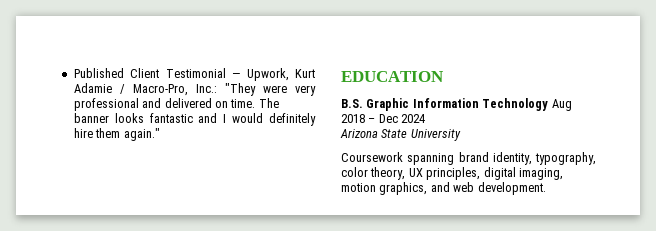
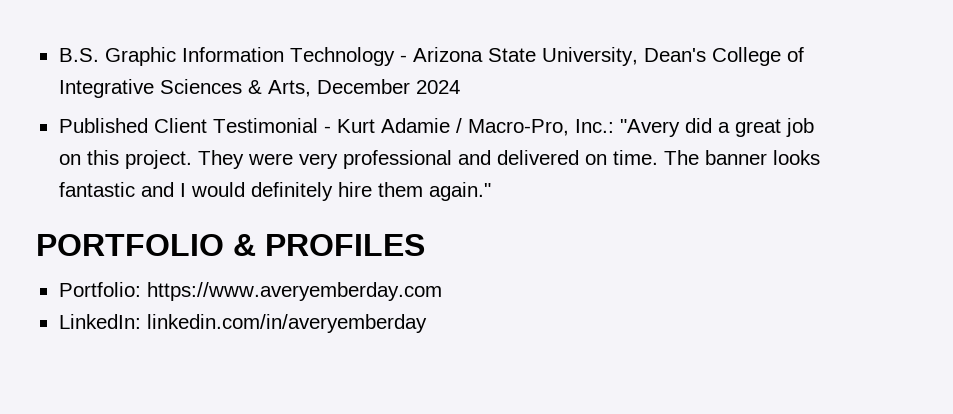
+ B.S. Graphic Information Technology - Arizona State University, Dean's College of Integrative Sciences & Arts, December 2024
- Published Client Testimonial — Upwork, Kurt Adamie / Macro-Pro, Inc.: "They were very professional and delivered on time.
+ Published Client Testimonial - Kurt Adamie / Macro-Pro, Inc.: "Avery did a great job on this project. They were very professional and delivered on time.
- EDUCATION
- B.S. Graphic Information Technology Aug 2018 – Dec 2024
- Arizona State University
- Coursework spanning brand identity, typography, color theory, UX principles, digital imaging, motion graphics, and web development.
+ PORTFOLIO & PROFILES
+ Portfolio: https://www.averyemberday.com
+ LinkedIn: linkedin.com/in/averyemberday

